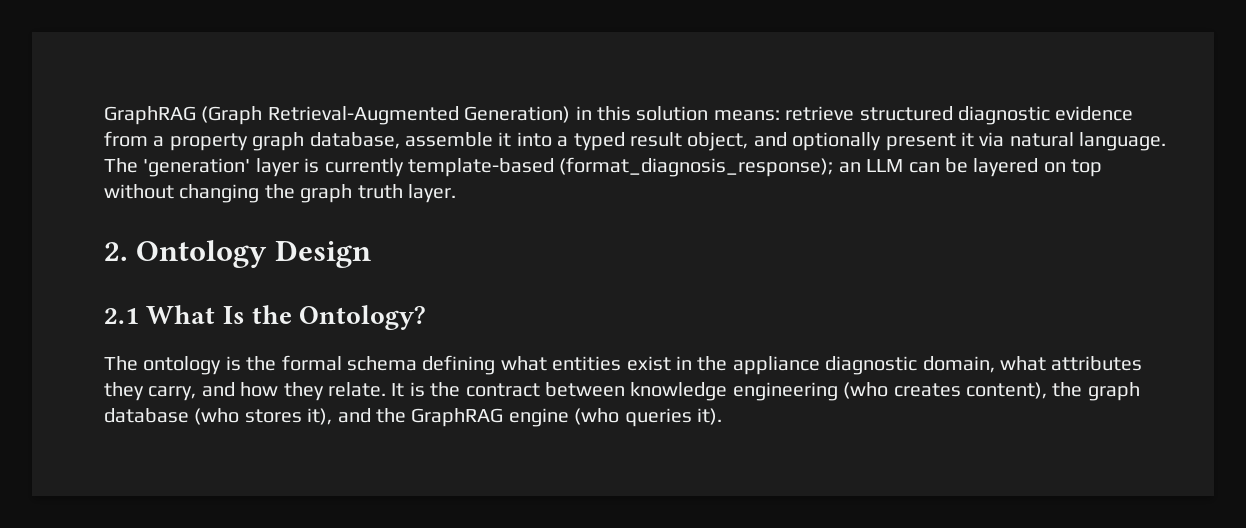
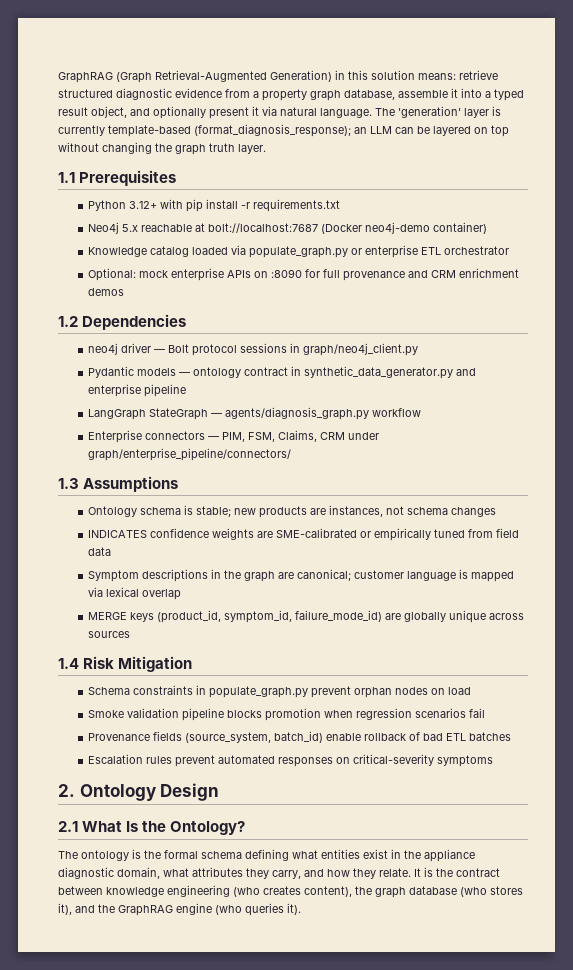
+ 1.1 Prerequisites
+ Python 3.12+ with pip install -r requirements.txt
+ Neo4j 5.x reachable at bolt://localhost:7687 (Docker neo4j-demo container)
+ Knowledge catalog loaded via populate_graph.py or enterprise ETL orchestrator
+ Optional: mock enterprise APIs on :8090 for full provenance and CRM enrichment demos
+ 1.2 Dependencies
+ neo4j driver — Bolt protocol sessions in graph/neo4j_client.py
+ Pydantic models — ontology contract in synthetic_data_generator.py and enterprise pipeline
+ LangGraph StateGraph — agents/diagnosis_graph.py workflow
+ Enterprise connectors — PIM, FSM, Claims, CRM under graph/enterprise_pipeline/connectors/
+ 1.3 Assumptions
+ Ontology schema is stable; new products are instances, not schema changes
+ INDICATES confidence weights are SME-calibrated or empirically tuned from field data
+ Symptom descriptions in the graph are canonical; customer language is mapped via lexical overlap
+ MERGE keys (product_id, symptom_id, failure_mode_id) are globally unique across sources
+ 1.4 Risk Mitigation
+ Schema constraints in populate_graph.py prevent orphan nodes on load
+ Smoke validation pipeline blocks promotion when regression scenarios fail
+ Provenance fields (source_system, batch_id) enable rollback of bad ETL batches
+ Escalation rules prevent automated responses on critical-severity symptoms

